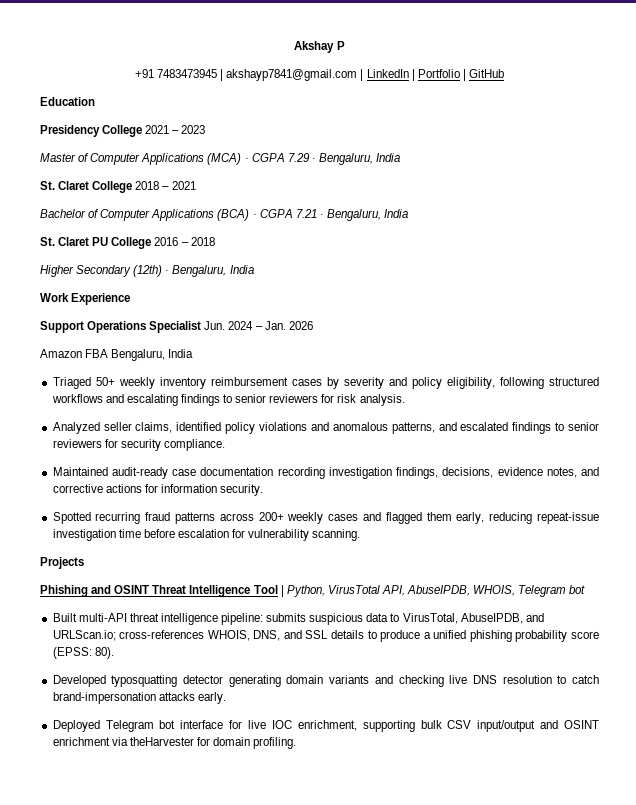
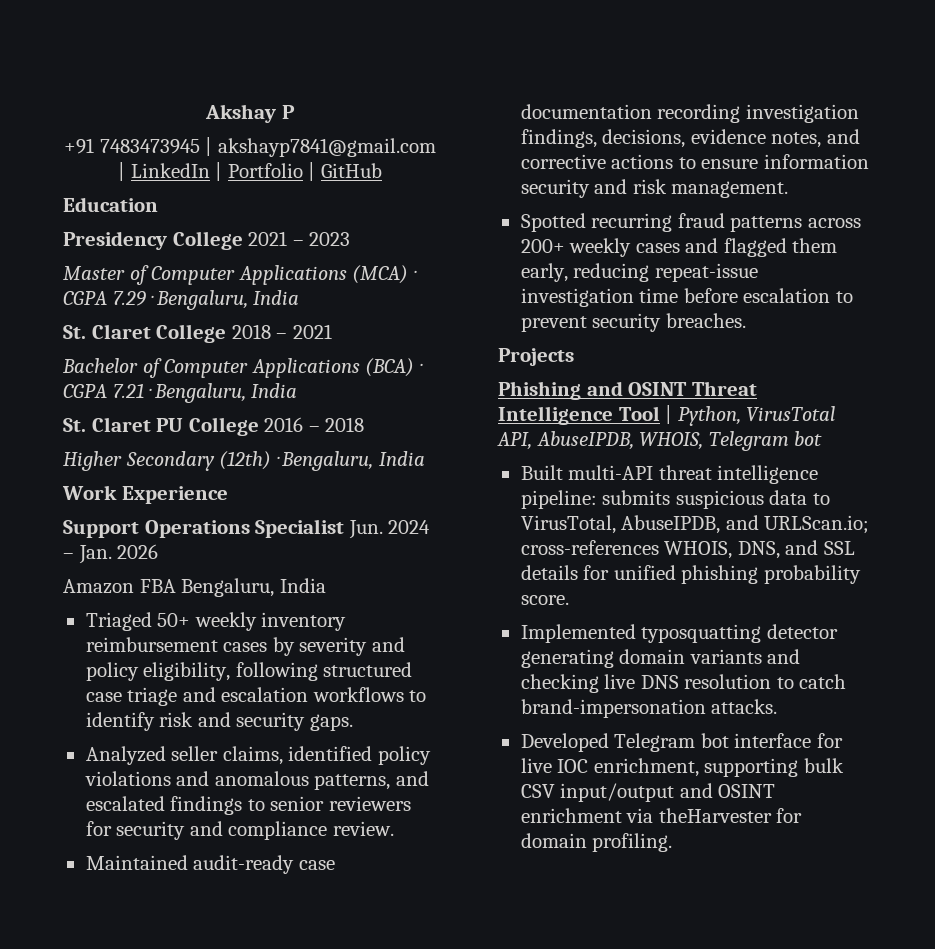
- Triaged 50+ weekly inventory reimbursement cases by severity and policy eligibility, following structured workflows and escalating findings to senior reviewers for risk analysis.
+ Triaged 50+ weekly inventory reimbursement cases by severity and policy eligibility, following structured case triage and escalation workflows to identify risk and security gaps.
- Analyzed seller claims, identified policy violations and anomalous patterns, and escalated findings to senior reviewers for security compliance.
+ Analyzed seller claims, identified policy violations and anomalous patterns, and escalated findings to senior reviewers for security and compliance review.
- Maintained audit-ready case documentation recording investigation findings, decisions, evidence notes, and corrective actions for information security.
+ Maintained audit-ready case documentation recording investigation findings, decisions, evidence notes, and corrective actions to ensure information security and risk management.
- Spotted recurring fraud patterns across 200+ weekly cases and flagged them early, reducing repeat-issue investigation time before escalation for vulnerability scanning.
+ Spotted recurring fraud patterns across 200+ weekly cases and flagged them early, reducing repeat-issue investigation time before escalation to prevent security breaches.
- Built multi-API threat intelligence pipeline: submits suspicious data to VirusTotal, AbuseIPDB, and URLScan.io; cross-references WHOIS, DNS, and SSL details to produce a unified phishing probability score (EPSS: 80).
- Developed typosquatting detector generating domain variants and checking live DNS resolution to catch brand-impersonation attacks early.
- Deployed Telegram bot interface for live IOC enrichment, supporting bulk CSV input/output and OSINT enrichment via theHarvester for domain profiling.
+ Built multi-API threat intelligence pipeline: submits suspicious data to VirusTotal, AbuseIPDB, and URLScan.io; cross-references WHOIS, DNS, and SSL details for unified phishing probability score.
+ Implemented typosquatting detector generating domain variants and checking live DNS resolution to catch brand-impersonation attacks.
+ Developed Telegram bot interface for live IOC enrichment, supporting bulk CSV input/output and OSINT enrichment via theHarvester for domain profiling.

